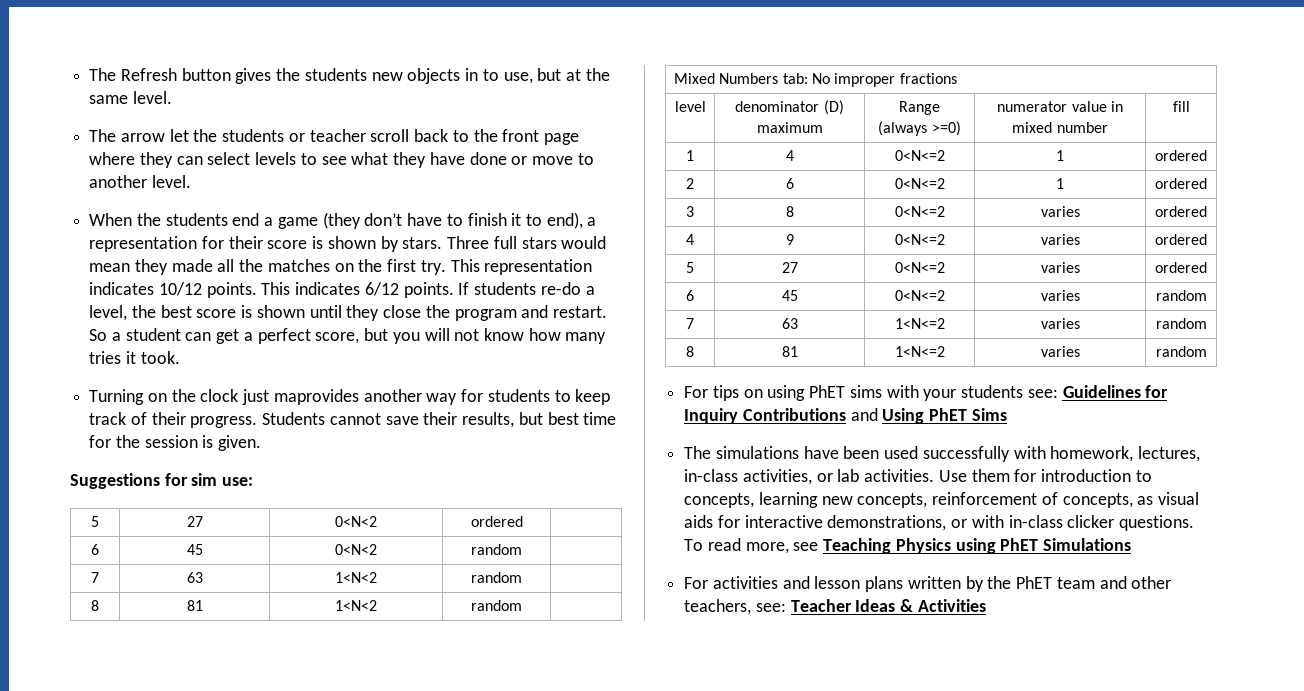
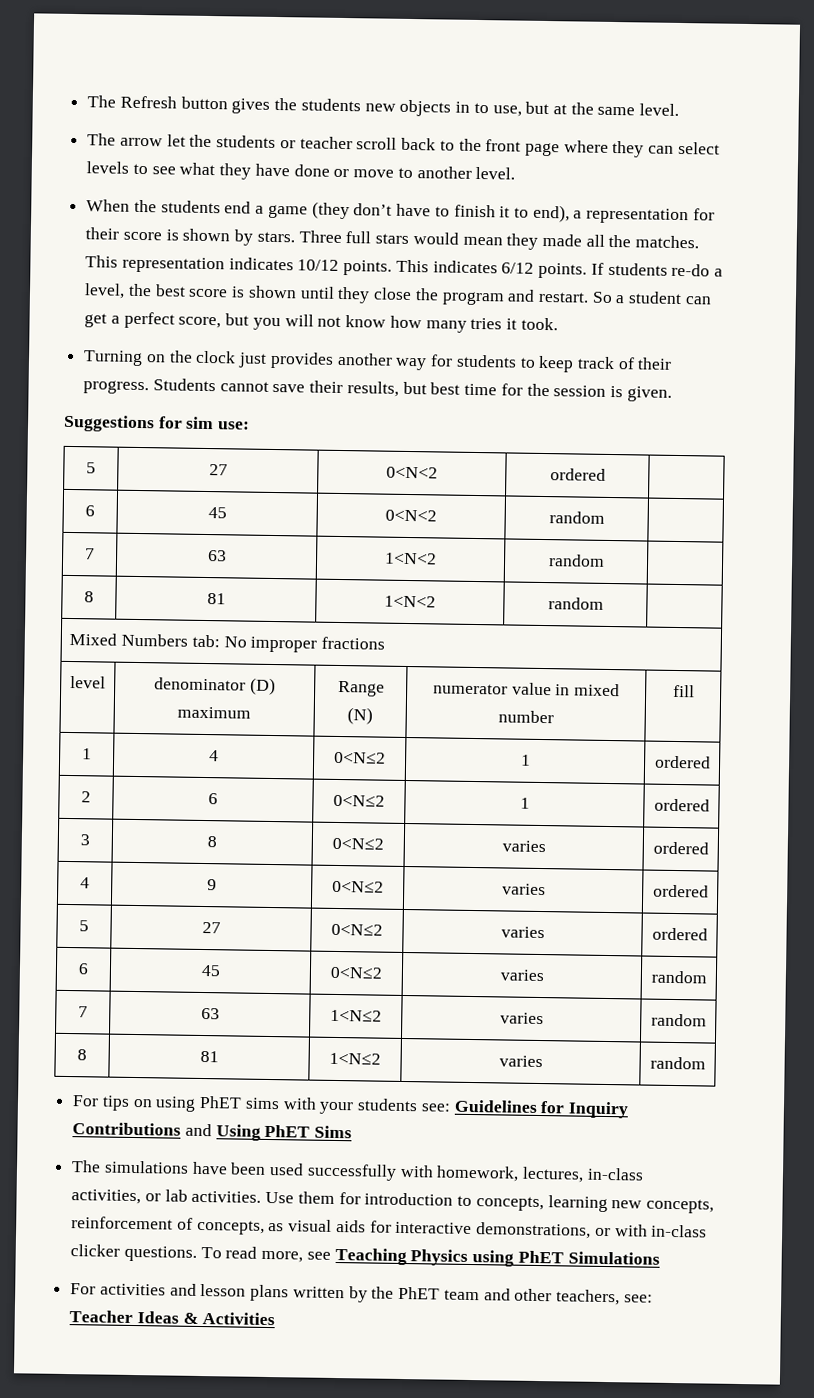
- Three full stars would mean they made all the matches on the first try.
+ Three full stars would mean they made all the matches.
- Turning on the clock just maprovides another way for students to keep track of their progress.
+ Turning on the clock just provides another way for students to keep track of their progress.
- level | denominator (D) maximum | Range (always >=0) | numerator value in mixed number | fill
+ level | denominator (D) maximum | Range (N) | numerator value in mixed number | fill
- 1 | 4 | 0<N<=2 | 1 | ordered
+ 1 | 4 | 0<N≤2 | 1 | ordered
- 2 | 6 | 0<N<=2 | 1 | ordered
+ 2 | 6 | 0<N≤2 | 1 | ordered
- 3 | 8 | 0<N<=2 | varies | ordered
+ 3 | 8 | 0<N≤2 | varies | ordered
- 4 | 9 | 0<N<=2 | varies | ordered
+ 4 | 9 | 0<N≤2 | varies | ordered
- 5 | 27 | 0<N<=2 | varies | ordered
+ 5 | 27 | 0<N≤2 | varies | ordered
- 6 | 45 | 0<N<=2 | varies | random
+ 6 | 45 | 0<N≤2 | varies | random
- 7 | 63 | 1<N<=2 | varies | random
+ 7 | 63 | 1<N≤2 | varies | random
- 8 | 81 | 1<N<=2 | varies | random
+ 8 | 81 | 1<N≤2 | varies | random

